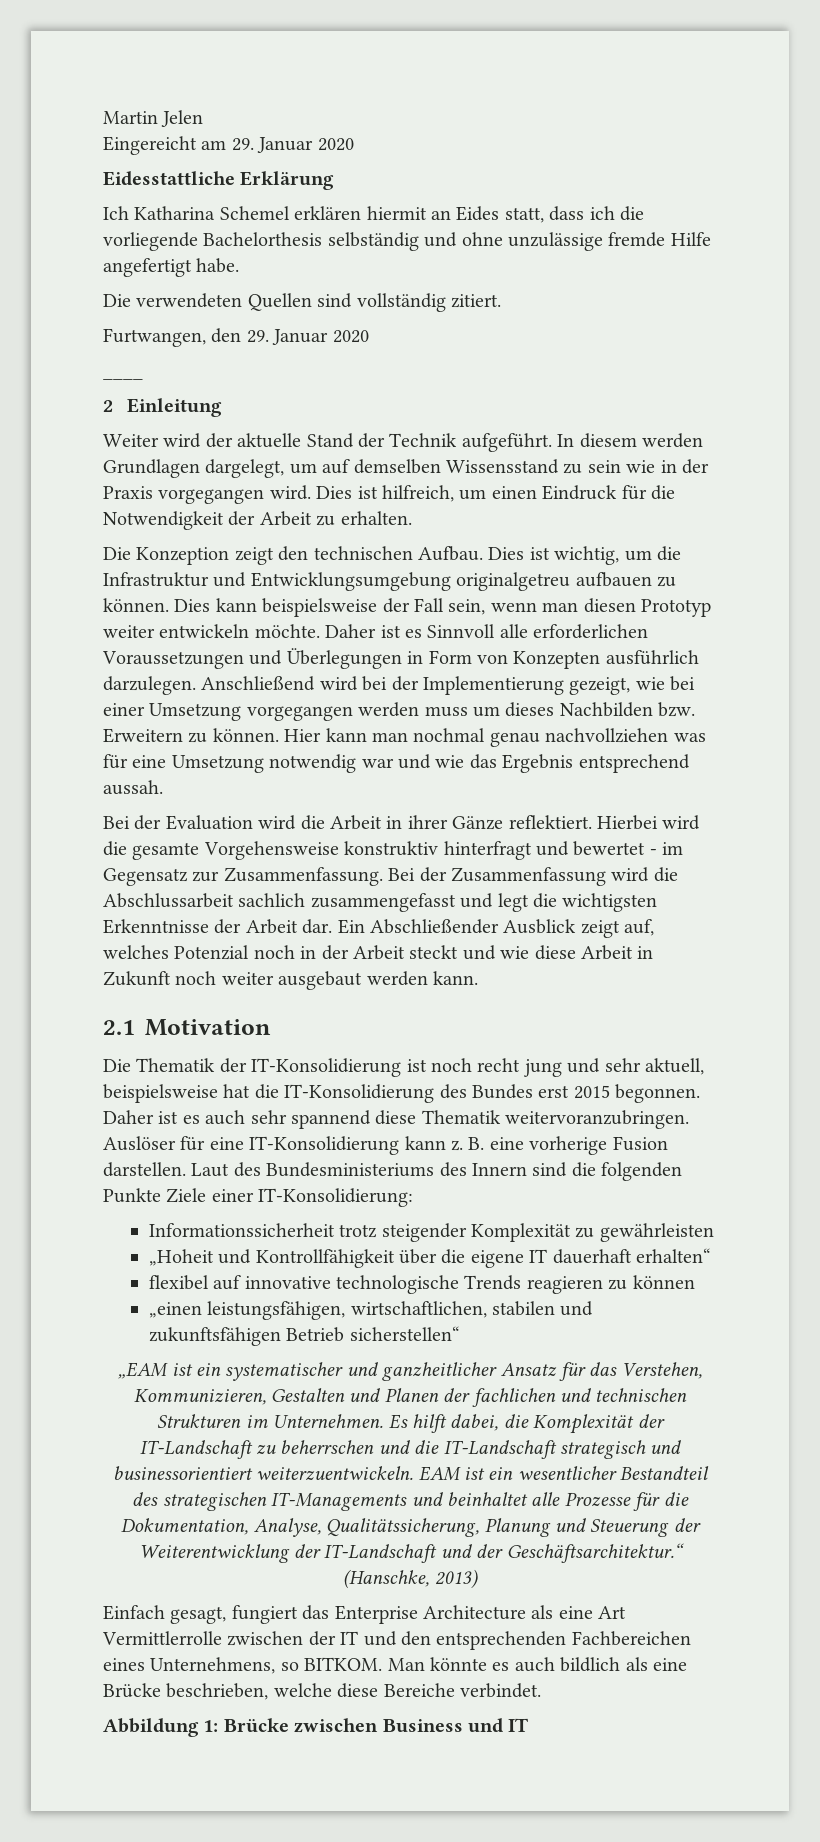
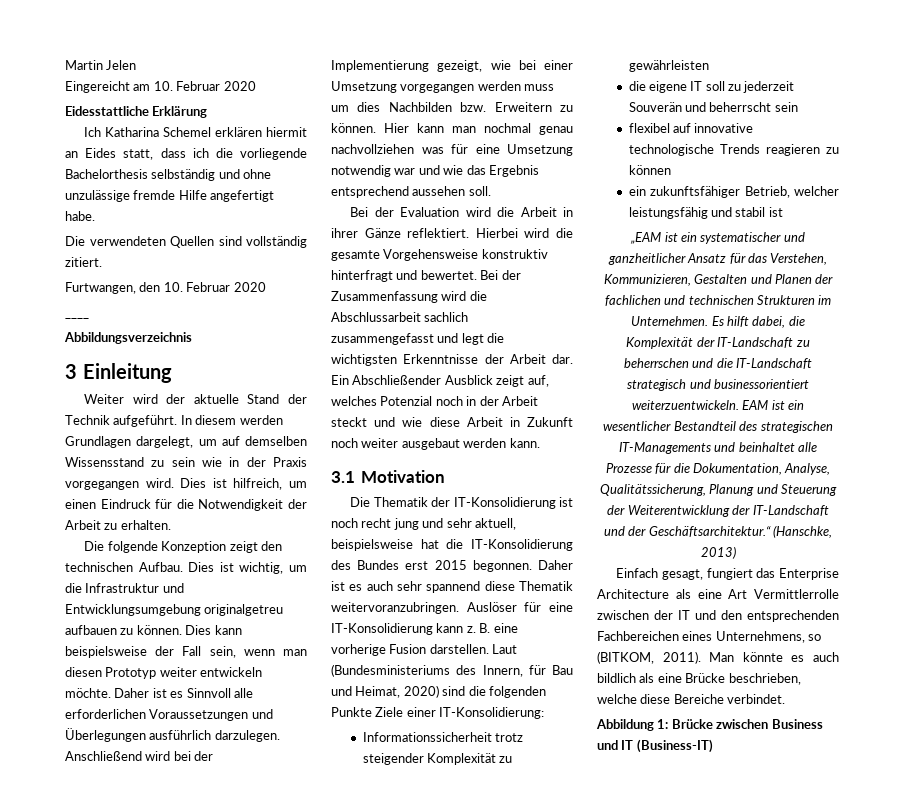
- Eingereicht am 29. Januar 2020
+ Eingereicht am 10. Februar 2020
- Furtwangen, den 29. Januar 2020
+ Furtwangen, den 10. Februar 2020
- 2 Einleitung
+ Abbildungsverzeichnis
+ 3 Einleitung
- Die Konzeption zeigt den technischen Aufbau.
+ Die folgende Konzeption zeigt den technischen Aufbau.
- Daher ist es Sinnvoll alle erforderlichen Voraussetzungen und Überlegungen in Form von Konzepten ausführlich darzulegen.
+ Daher ist es Sinnvoll alle erforderlichen Voraussetzungen und Überlegungen ausführlich darzulegen.
- Anschließend wird bei der Implementierung gezeigt, wie bei einer Umsetzung vorgegangen werden muss um dieses Nachbilden bzw. Erweitern zu können.
+ Anschließend wird bei der Implementierung gezeigt, wie bei einer Umsetzung vorgegangen werden muss um dies Nachbilden bzw. Erweitern zu können.
- Hier kann man nochmal genau nachvollziehen was für eine Umsetzung notwendig war und wie das Ergebnis entsprechend aussah.
+ Hier kann man nochmal genau nachvollziehen was für eine Umsetzung notwendig war und wie das Ergebnis entsprechend aussehen soll.
- Hierbei wird die gesamte Vorgehensweise konstruktiv hinterfragt und bewertet - im Gegensatz zur Zusammenfassung.
+ Hierbei wird die gesamte Vorgehensweise konstruktiv hinterfragt und bewertet.
- 2.1 Motivation
+ 3.1 Motivation
- Laut des Bundesministeriums des Innern sind die folgenden Punkte Ziele einer IT-Konsolidierung:
+ Laut (Bundesministeriums des Innern, für Bau und Heimat, 2020) sind die folgenden Punkte Ziele einer IT-Konsolidierung:
- „Hoheit und Kontrollfähigkeit über die eigene IT dauerhaft erhalten“
+ die eigene IT soll zu jederzeit Souverän und beherrscht sein
- „einen leistungsfähigen, wirtschaftlichen, stabilen und zukunftsfähigen Betrieb sicherstellen“
+ ein zukunftsfähiger Betrieb, welcher leistungsfähig und stabil ist
- Einfach gesagt, fungiert das Enterprise Architecture als eine Art Vermittlerrolle zwischen der IT und den entsprechenden Fachbereichen eines Unternehmens, so BITKOM.
+ Einfach gesagt, fungiert das Enterprise Architecture als eine Art Vermittlerrolle zwischen der IT und den entsprechenden Fachbereichen eines Unternehmens, so (BITKOM, 2011).
- Abbildung 1: Brücke zwischen Business und IT
+ Abbildung 1: Brücke zwischen Business und IT (Business-IT)

